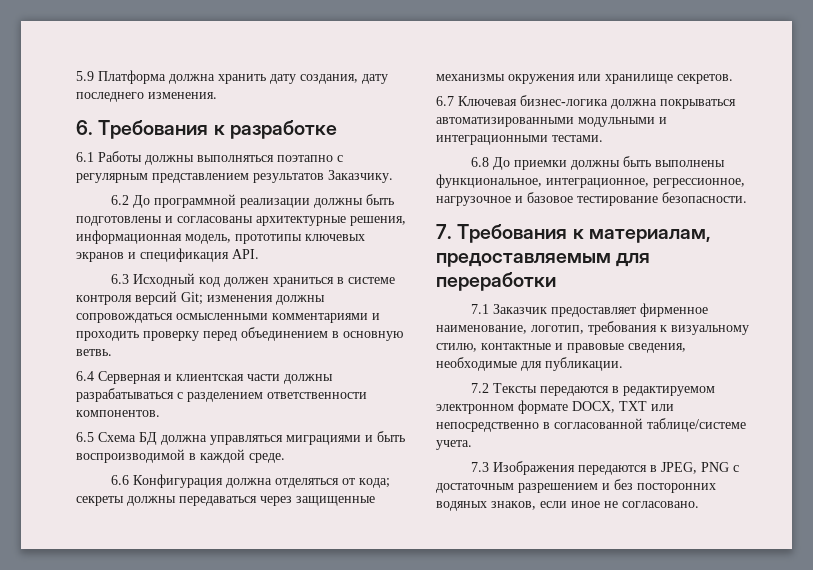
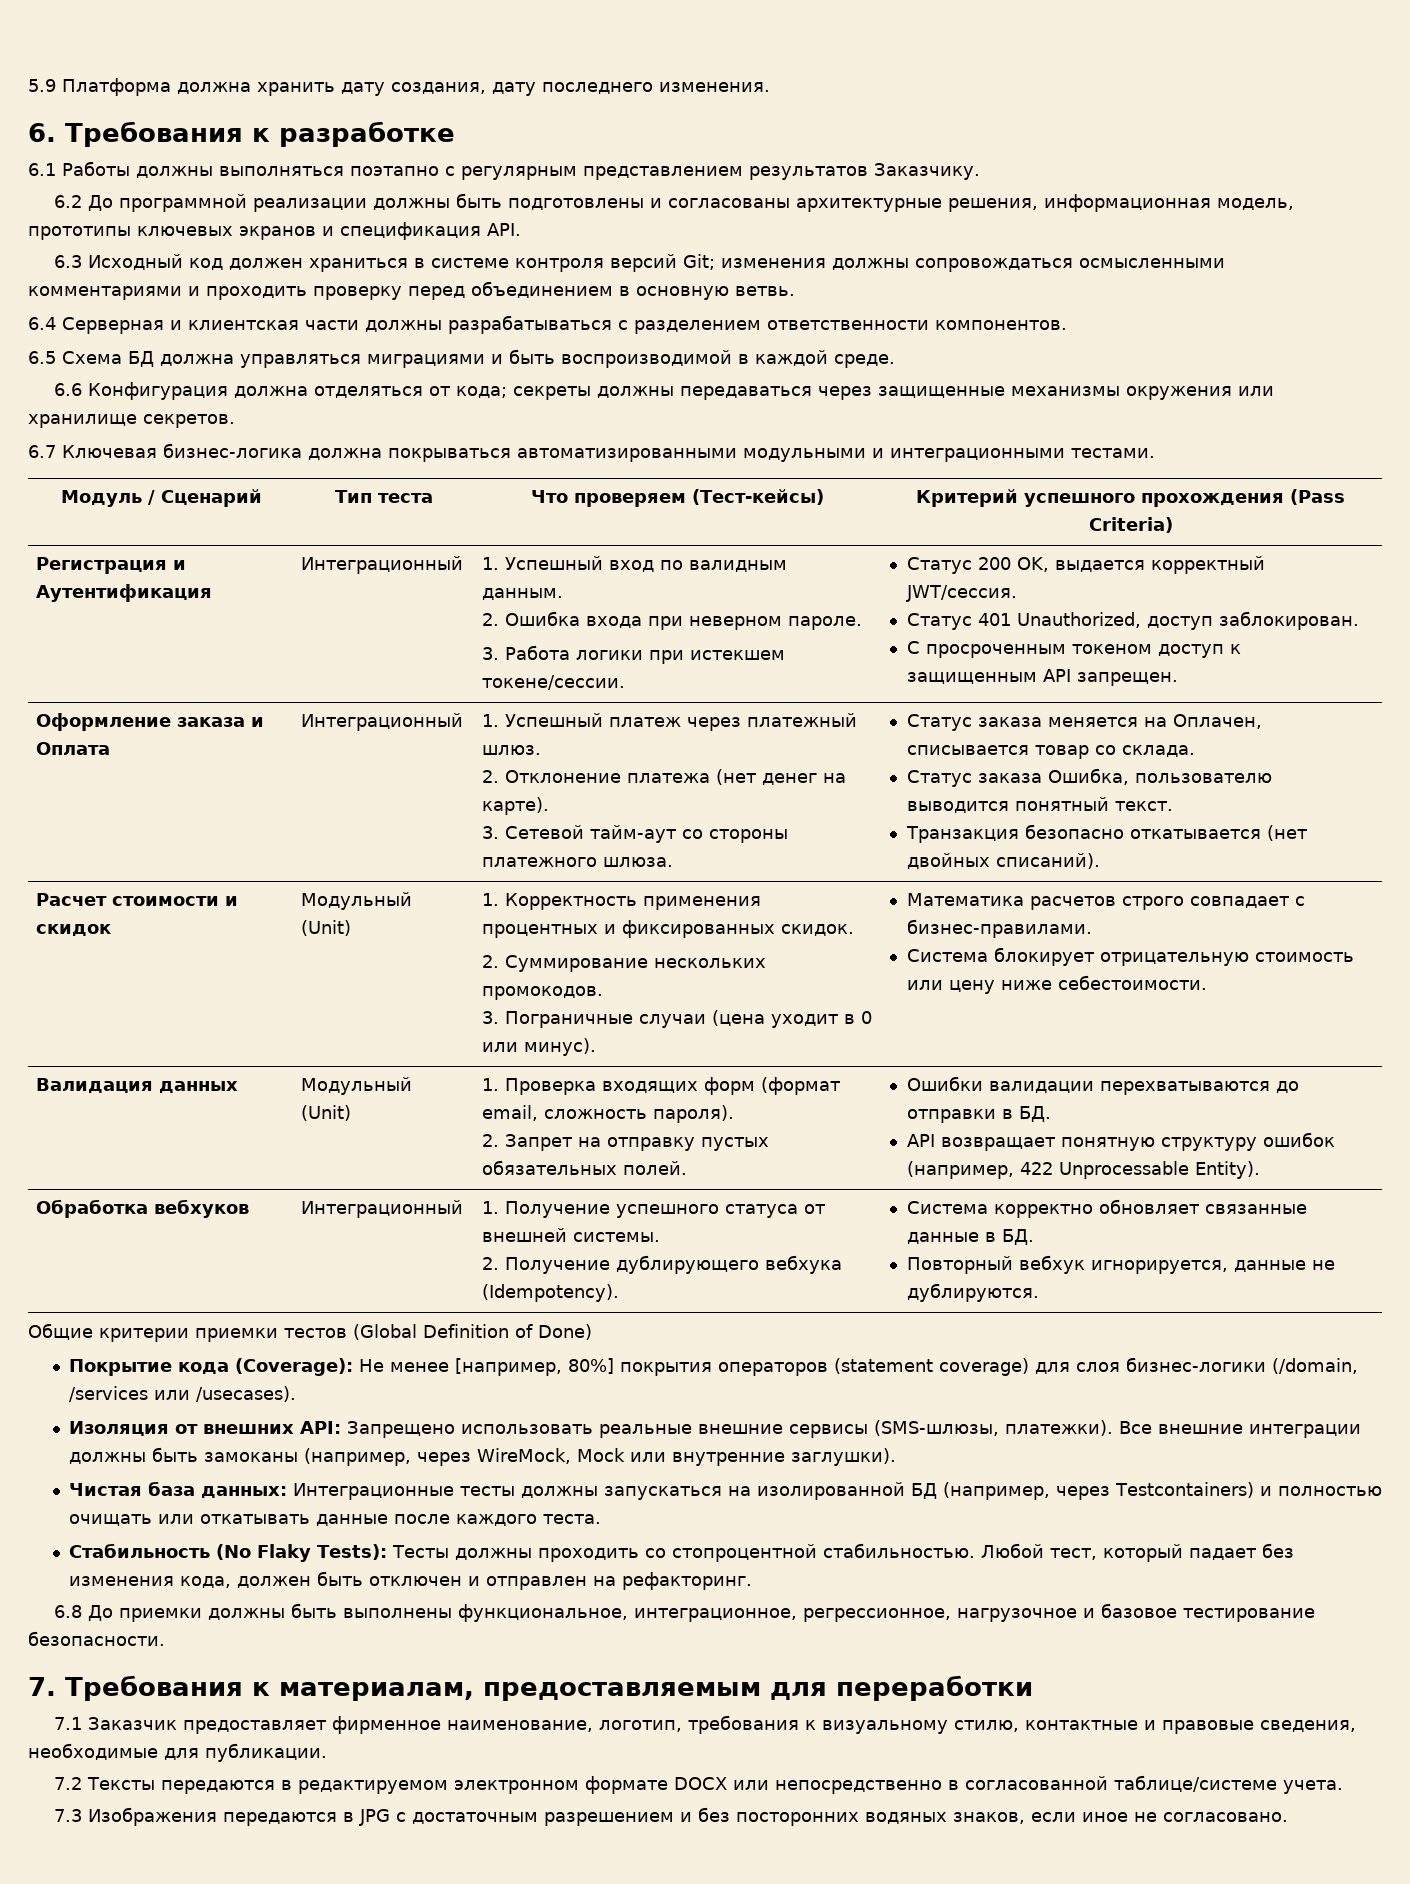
+ Модуль / Сценарий | Тип теста | Что проверяем (Тест-кейсы) | Критерий успешного прохождения (Pass Criteria)
+ Регистрация и Аутентификация | Интеграционный | 1. Успешный вход по валидным данным.
+ 2. Ошибка входа при неверном пароле.
+ 3. Работа логики при истекшем токене/сессии. | Статус 200 OK, выдается корректный JWT/сессия.
+ Статус 401 Unauthorized, доступ заблокирован.
+ С просроченным токеном доступ к защищенным API запрещен.
+ Оформление заказа и Оплата | Интеграционный | 1. Успешный платеж через платежный шлюз.
+ 2. Отклонение платежа (нет денег на карте).
+ 3. Сетевой тайм-аут со стороны платежного шлюза. | Статус заказа меняется на Оплачен, списывается товар со склада.
+ Статус заказа Ошибка, пользователю выводится понятный текст.
+ Транзакция безопасно откатывается (нет двойных списаний).
+ Расчет стоимости и скидок | Модульный (Unit) | 1. Корректность применения процентных и фиксированных скидок.
+ 2. Суммирование нескольких промокодов.
+ 3. Пограничные случаи (цена уходит в 0 или минус). | Математика расчетов строго совпадает с бизнес-правилами.
+ Система блокирует отрицательную стоимость или цену ниже себестоимости.
+ Валидация данных | Модульный (Unit) | 1. Проверка входящих форм (формат email, сложность пароля).
+ 2. Запрет на отправку пустых обязательных полей. | Ошибки валидации перехватываются до отправки в БД.
+ API возвращает понятную структуру ошибок (например, 422 Unprocessable Entity).
+ Обработка вебхуков | Интеграционный | 1. Получение успешного статуса от внешней системы.
+ 2. Получение дублирующего вебхука (Idempotency). | Система корректно обновляет связанные данные в БД.
+ Повторный вебхук игнорируется, данные не дублируются.
+ Общие критерии приемки тестов (Global Definition of Done)
+ Покрытие кода (Coverage): Не менее [например, 80%] покрытия операторов (statement coverage) для слоя бизнес-логики (/domain, /services или /usecases).
+ Изоляция от внешних API: Запрещено использовать реальные внешние сервисы (SMS-шлюзы, платежки). Все внешние интеграции должны быть замоканы (например, через WireMock, Mock или внутренние заглушки).
+ Чистая база данных: Интеграционные тесты должны запускаться на изолированной БД (например, через Testcontainers) и полностью очищать или откатывать данные после каждого теста.
+ Стабильность (No Flaky Tests): Тесты должны проходить со стопроцентной стабильностью. Любой тест, который падает без изменения кода, должен быть отключен и отправлен на рефакторинг.
- 7.2 Тексты передаются в редактируемом электронном формате DOCX, TXT или непосредственно в согласованной таблице/системе учета.
+ 7.2 Тексты передаются в редактируемом электронном формате DOCX или непосредственно в согласованной таблице/системе учета.
- 7.3 Изображения передаются в JPEG, PNG с достаточным разрешением и без посторонних водяных знаков, если иное не согласовано.
+ 7.3 Изображения передаются в JPG с достаточным разрешением и без посторонних водяных знаков, если иное не согласовано.

